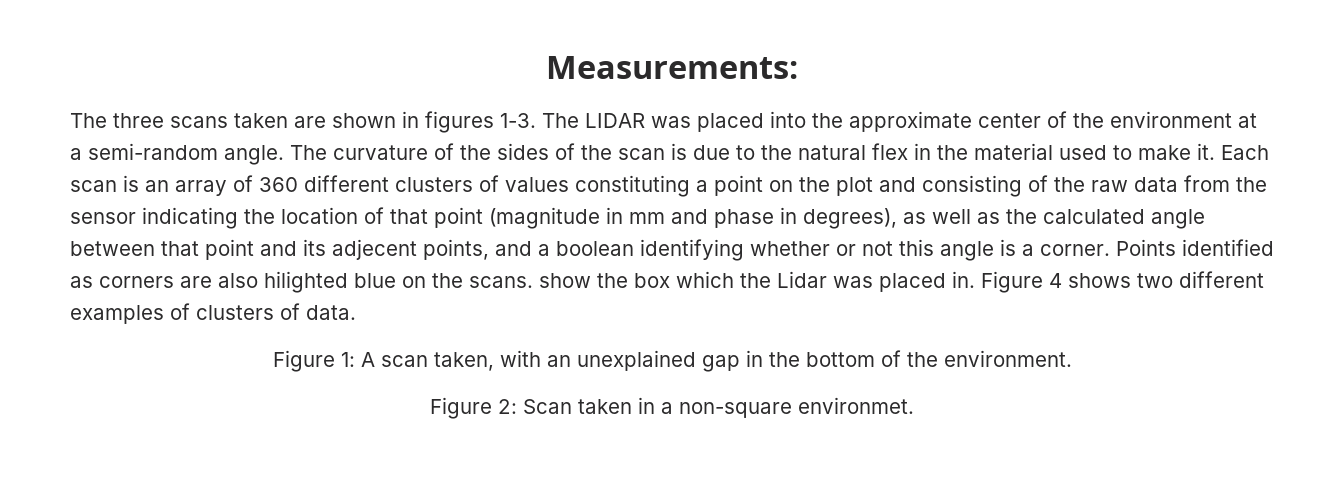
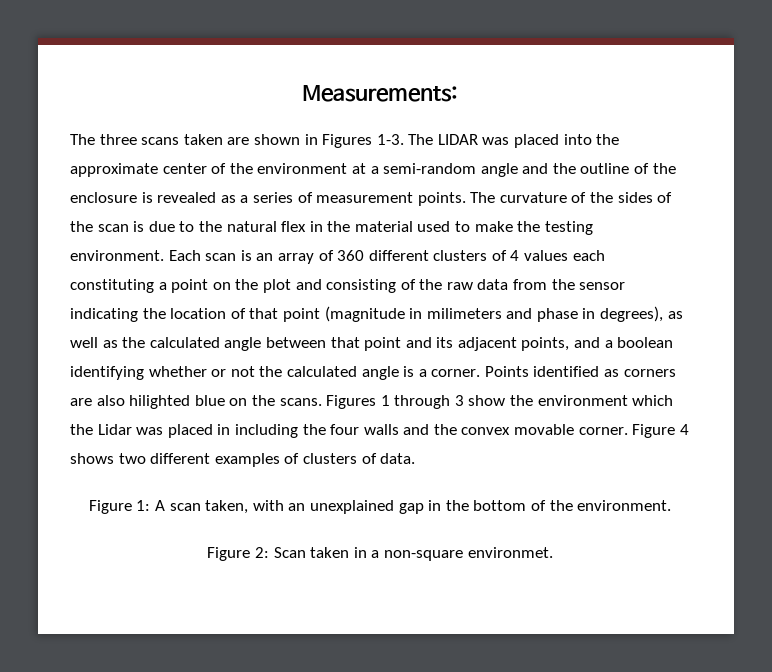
- The three scans taken are shown in figures 1-3.
+ The three scans taken are shown in Figures 1-3.
- The LIDAR was placed into the approximate center of the environment at a semi-random angle.
+ The LIDAR was placed into the approximate center of the environment at a semi-random angle and the outline of the enclosure is revealed as a series of measurement points.
- The curvature of the sides of the scan is due to the natural flex in the material used to make it.
+ The curvature of the sides of the scan is due to the natural flex in the material used to make the testing environment.
- Each scan is an array of 360 different clusters of values constituting a point on the plot and consisting of the raw data from the sensor indicating the location of that point (magnitude in mm and phase in degrees), as well as the calculated angle between that point and its adjecent points, and a boolean identifying whether or not this angle is a corner.
+ Each scan is an array of 360 different clusters of 4 values each constituting a point on the plot and consisting of the raw data from the sensor indicating the location of that point (magnitude in milimeters and phase in degrees), as well as the calculated angle between that point and its adjacent points, and a boolean identifying whether or not the calculated angle is a corner.
- Points identified as corners are also hilighted blue on the scans. show the box which the Lidar was placed in.
+ Points identified as corners are also hilighted blue on the scans. Figures 1 through 3 show the environment which the Lidar was placed in including the four walls and the convex movable corner.

